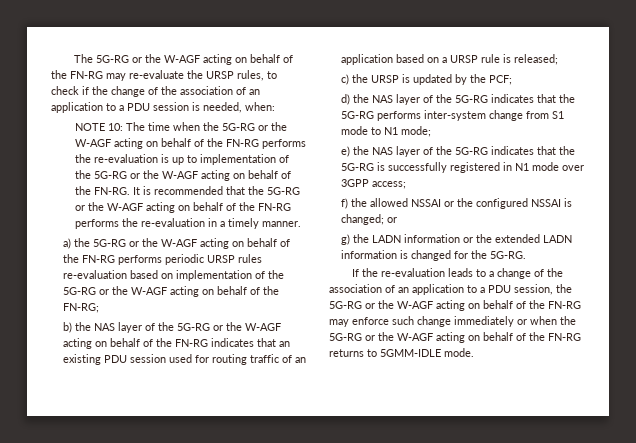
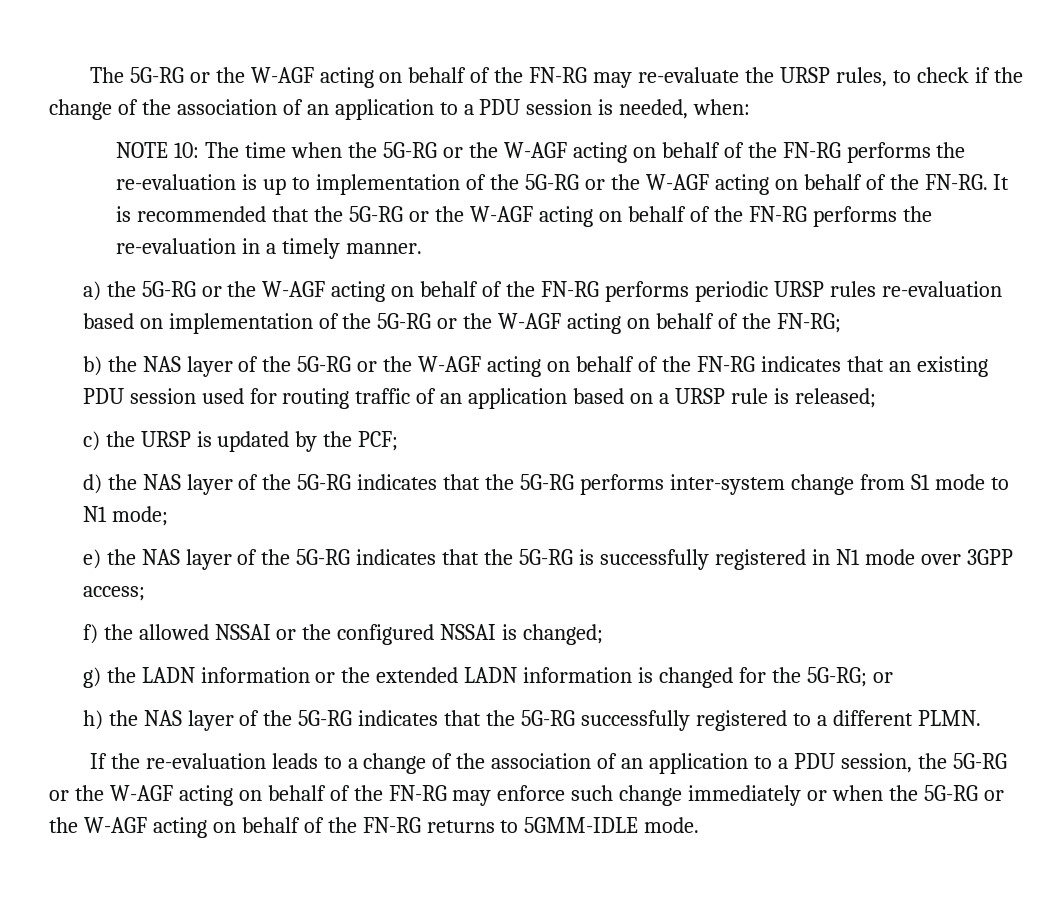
- f) the allowed NSSAI or the configured NSSAI is changed; or
+ f) the allowed NSSAI or the configured NSSAI is changed;
- g) the LADN information or the extended LADN information is changed for the 5G-RG.
+ g) the LADN information or the extended LADN information is changed for the 5G-RG; or
+ h) the NAS layer of the 5G-RG indicates that the 5G-RG successfully registered to a different PLMN.

